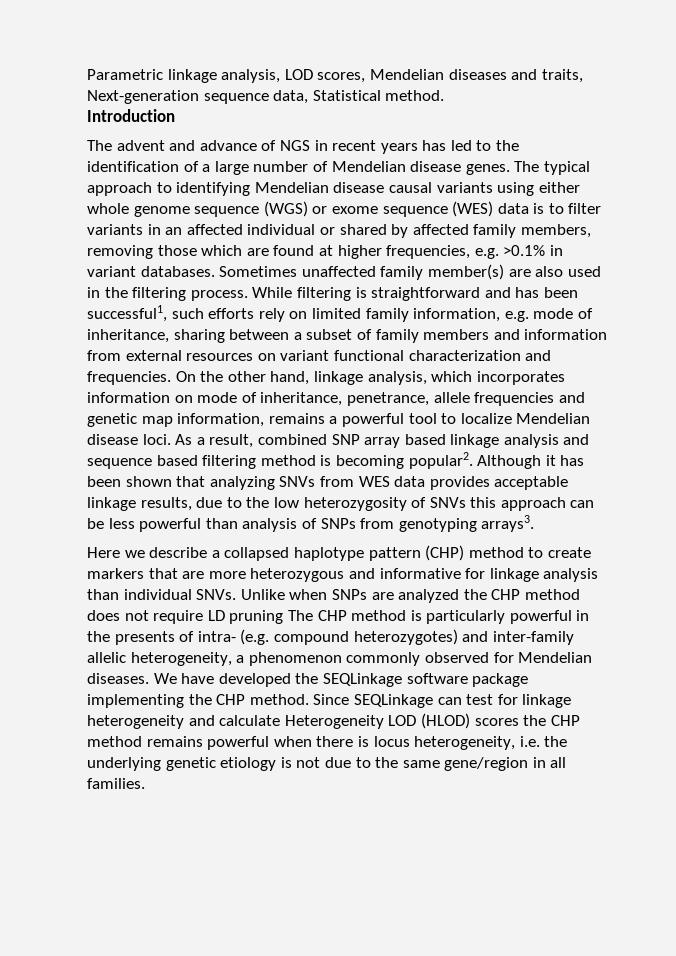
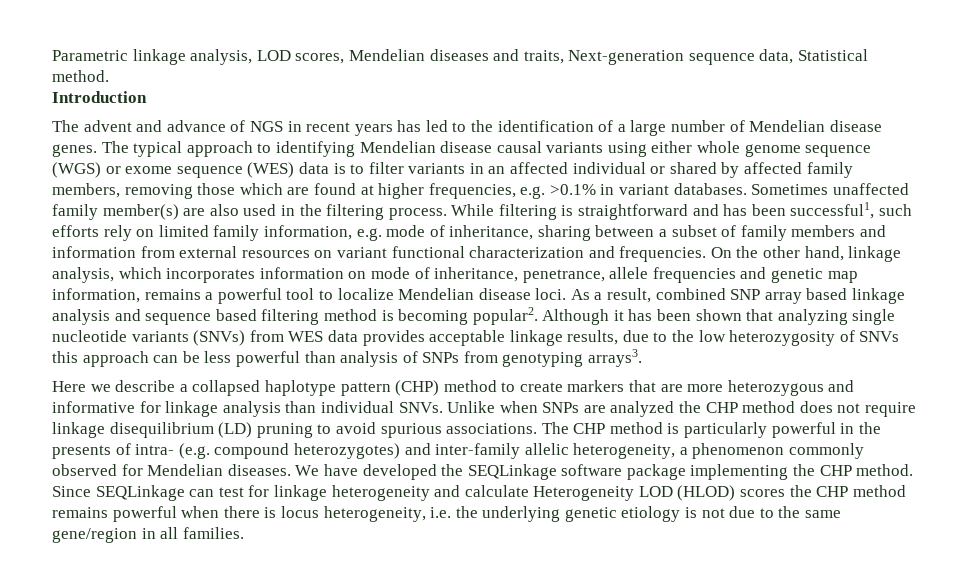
- Although it has been shown that analyzing SNVs from WES data provides acceptable linkage results, due to the low heterozygosity of SNVs this approach can be less powerful than analysis of SNPs from genotyping arrays3.
+ Although it has been shown that analyzing single nucleotide variants (SNVs) from WES data provides acceptable linkage results, due to the low heterozygosity of SNVs this approach can be less powerful than analysis of SNPs from genotyping arrays3.
- Unlike when SNPs are analyzed the CHP method does not require LD pruning The CHP method is particularly powerful in the presents of intra- (e.g. compound heterozygotes) and inter-family allelic heterogeneity, a phenomenon commonly observed for Mendelian diseases.
+ Unlike when SNPs are analyzed the CHP method does not require linkage disequilibrium (LD) pruning to avoid spurious associations. The CHP method is particularly powerful in the presents of intra- (e.g. compound heterozygotes) and inter-family allelic heterogeneity, a phenomenon commonly observed for Mendelian diseases.

